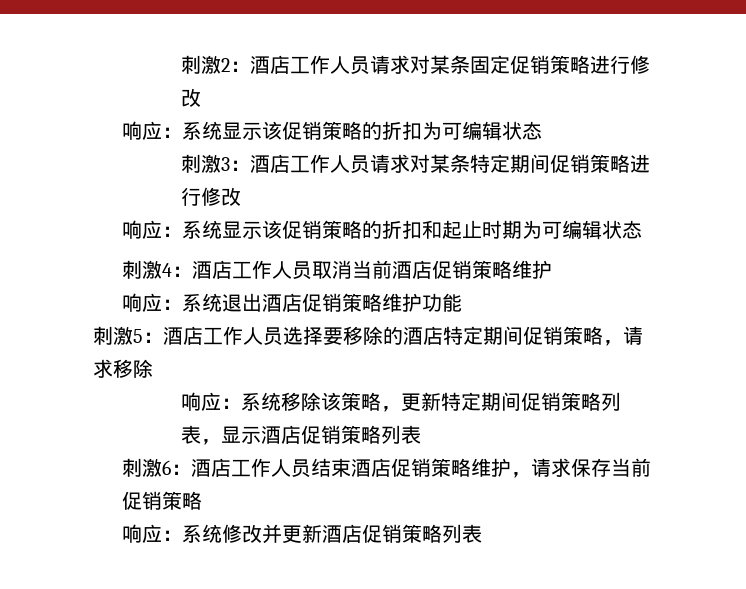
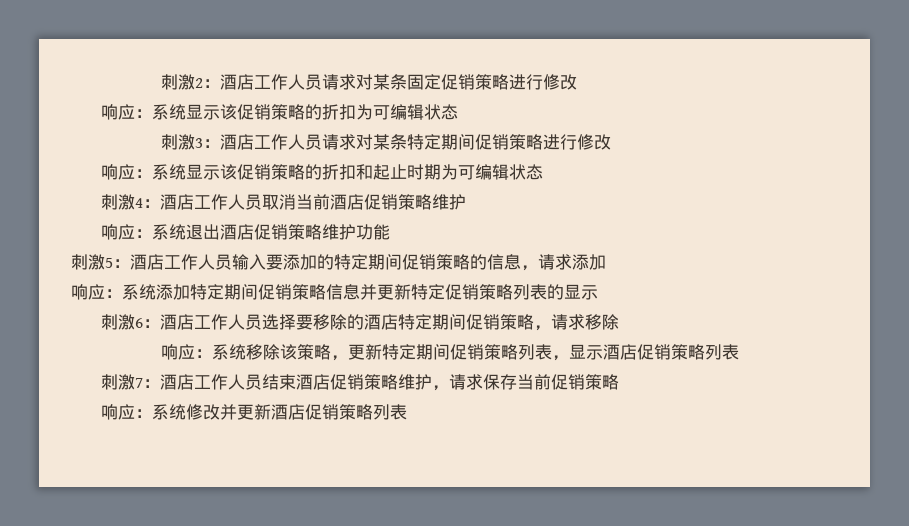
- 刺激5：酒店工作人员选择要移除的酒店特定期间促销策略，请求移除
+ 刺激5：酒店工作人员输入要添加的特定期间促销策略的信息，请求添加
+ 响应：系统添加特定期间促销策略信息并更新特定促销策略列表的显示
+ 刺激6：酒店工作人员选择要移除的酒店特定期间促销策略，请求移除
- 刺激6：酒店工作人员结束酒店促销策略维护，请求保存当前促销策略
+ 刺激7：酒店工作人员结束酒店促销策略维护，请求保存当前促销策略

